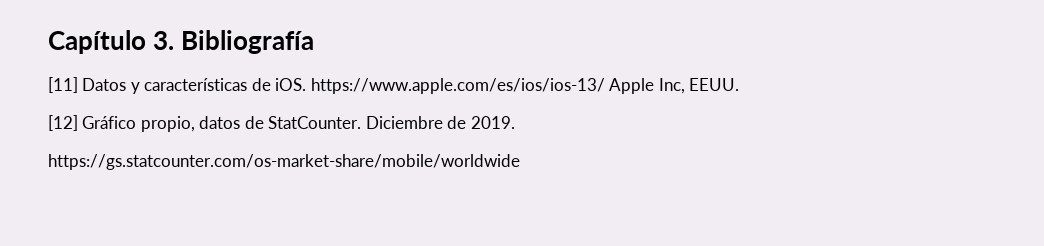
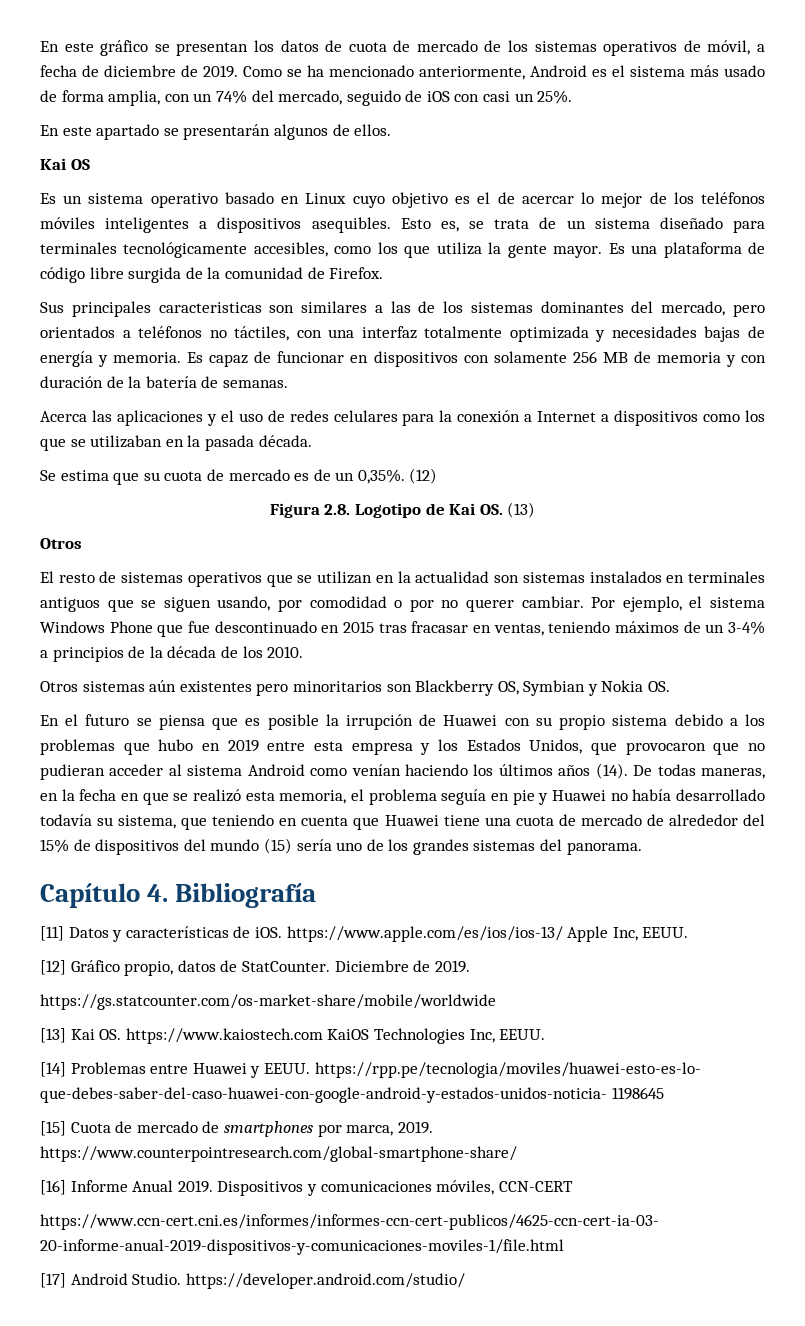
- Capítulo 3. Bibliografía
+ En este gráfico se presentan los datos de cuota de mercado de los sistemas operativos de móvil, a fecha de diciembre de 2019. Como se ha mencionado anteriormente, Android es el sistema más usado de forma amplia, con un 74% del mercado, seguido de iOS con casi un 25%.
+ En este apartado se presentarán algunos de ellos.
+ Kai OS
+ Es un sistema operativo basado en Linux cuyo objetivo es el de acercar lo mejor de los teléfonos móviles inteligentes a dispositivos asequibles. Esto es, se trata de un sistema diseñado para terminales tecnológicamente accesibles, como los que utiliza la gente mayor. Es una plataforma de código libre surgida de la comunidad de Firefox.
+ Sus principales caracteristicas son similares a las de los sistemas dominantes del mercado, pero orientados a teléfonos no táctiles, con una interfaz totalmente optimizada y necesidades bajas de energía y memoria. Es capaz de funcionar en dispositivos con solamente 256 MB de memoria y con duración de la batería de semanas.
+ Acerca las aplicaciones y el uso de redes celulares para la conexión a Internet a dispositivos como los que se utilizaban en la pasada década.
+ Se estima que su cuota de mercado es de un 0,35%. (12)
+ Figura 2.8. Logotipo de Kai OS. (13)
+ Otros
+ El resto de sistemas operativos que se utilizan en la actualidad son sistemas instalados en terminales antiguos que se siguen usando, por comodidad o por no querer cambiar. Por ejemplo, el sistema Windows Phone que fue descontinuado en 2015 tras fracasar en ventas, teniendo máximos de un 3-4% a principios de la década de los 2010.
+ Otros sistemas aún existentes pero minoritarios son Blackberry OS, Symbian y Nokia OS.
+ En el futuro se piensa que es posible la irrupción de Huawei con su propio sistema debido a los problemas que hubo en 2019 entre esta empresa y los Estados Unidos, que provocaron que no pudieran acceder al sistema Android como venían haciendo los últimos años (14). De todas maneras, en la fecha en que se realizó esta memoria, el problema seguía en pie y Huawei no había desarrollado todavía su sistema, que teniendo en cuenta que Huawei tiene una cuota de mercado de alrededor del 15% de dispositivos del mundo (15) sería uno de los grandes sistemas del panorama.
+ Capítulo 4. Bibliografía
+ [13] Kai OS. https://www.kaiostech.com KaiOS Technologies Inc, EEUU.
+ [14] Problemas entre Huawei y EEUU. https://rpp.pe/tecnologia/moviles/huawei-esto-es-lo- que-debes-saber-del-caso-huawei-con-google-android-y-estados-unidos-noticia- 1198645
+ [15] Cuota de mercado de smartphones por marca, 2019. https://www.counterpointresearch.com/global-smartphone-share/
+ [16] Informe Anual 2019. Dispositivos y comunicaciones móviles, CCN-CERT
+ https://www.ccn-cert.cni.es/informes/informes-ccn-cert-publicos/4625-ccn-cert-ia-03- 20-informe-anual-2019-dispositivos-y-comunicaciones-moviles-1/file.html
+ [17] Android Studio. https://developer.android.com/studio/

